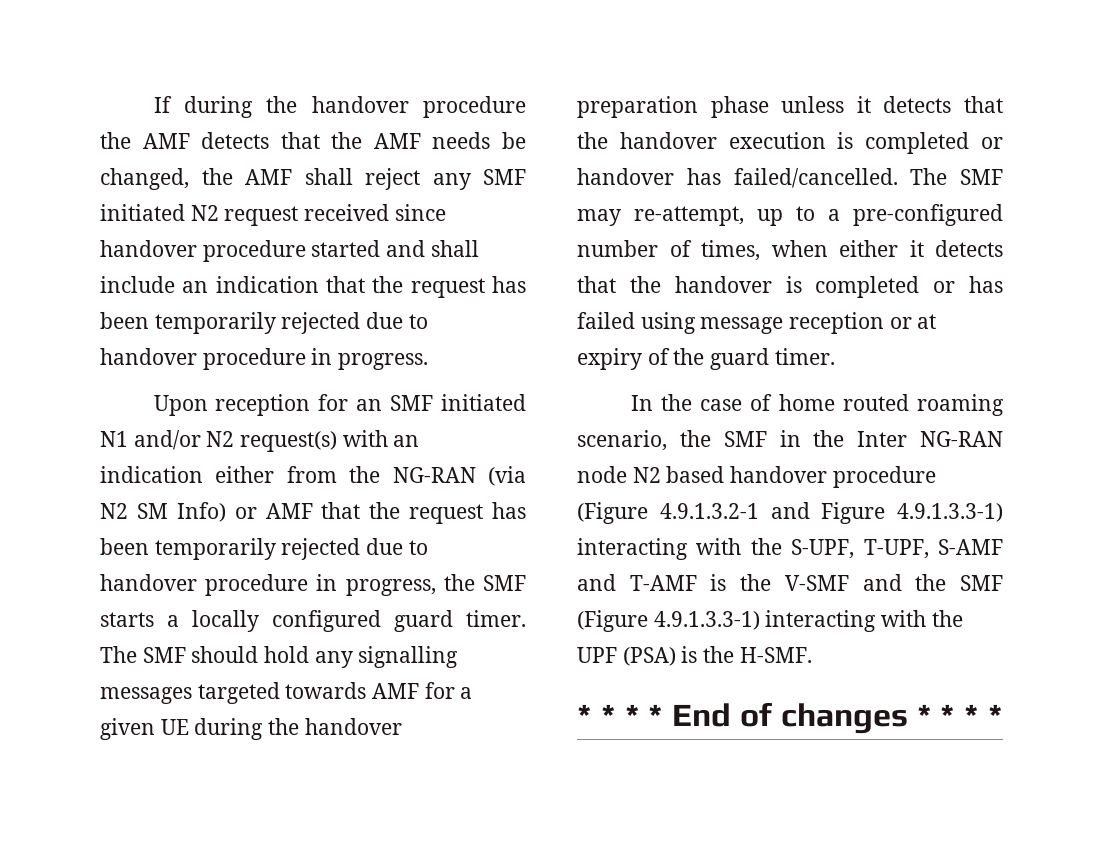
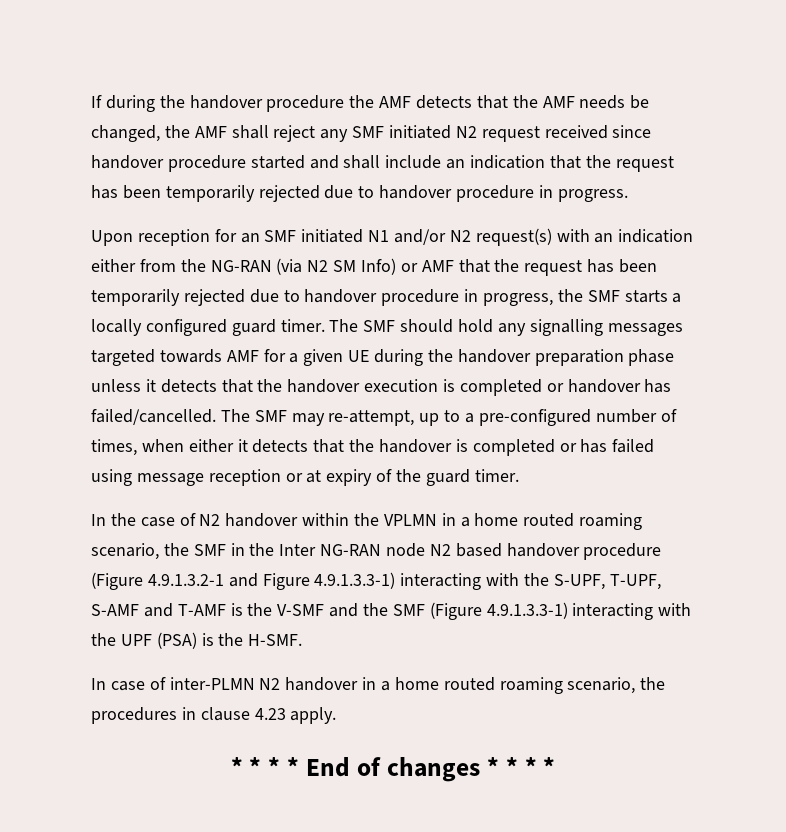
- In the case of home routed roaming scenario, the SMF in the Inter NG-RAN node N2 based handover procedure (Figure 4.9.1.3.2-1 and Figure 4.9.1.3.3-1) interacting with the S-UPF, T-UPF, S-AMF and T-AMF is the V-SMF and the SMF (Figure 4.9.1.3.3-1) interacting with the UPF (PSA) is the H-SMF.
+ In the case of N2 handover within the VPLMN in a home routed roaming scenario, the SMF in the Inter NG-RAN node N2 based handover procedure (Figure 4.9.1.3.2-1 and Figure 4.9.1.3.3-1) interacting with the S-UPF, T-UPF, S-AMF and T-AMF is the V-SMF and the SMF (Figure 4.9.1.3.3-1) interacting with the UPF (PSA) is the H-SMF.
+ In case of inter-PLMN N2 handover in a home routed roaming scenario, the procedures in clause 4.23 apply.

